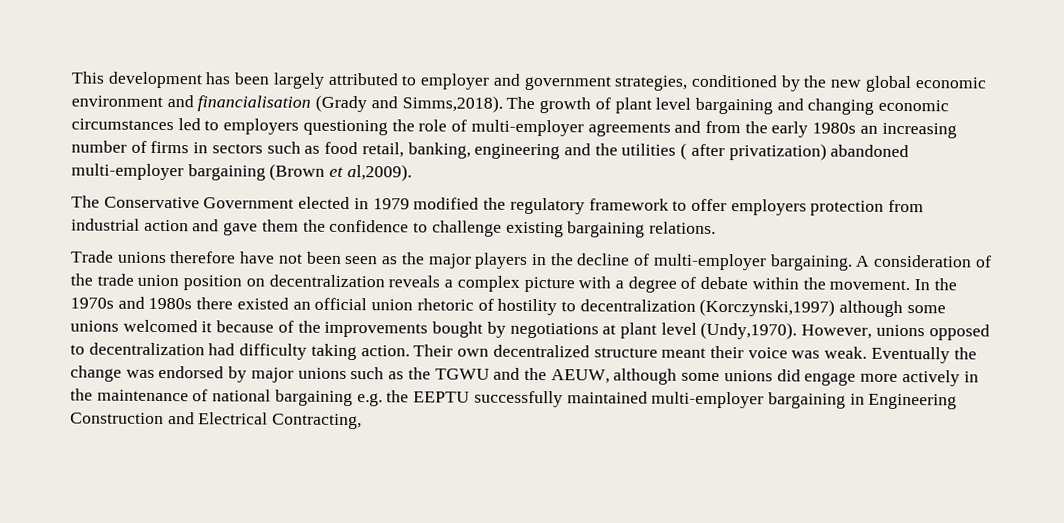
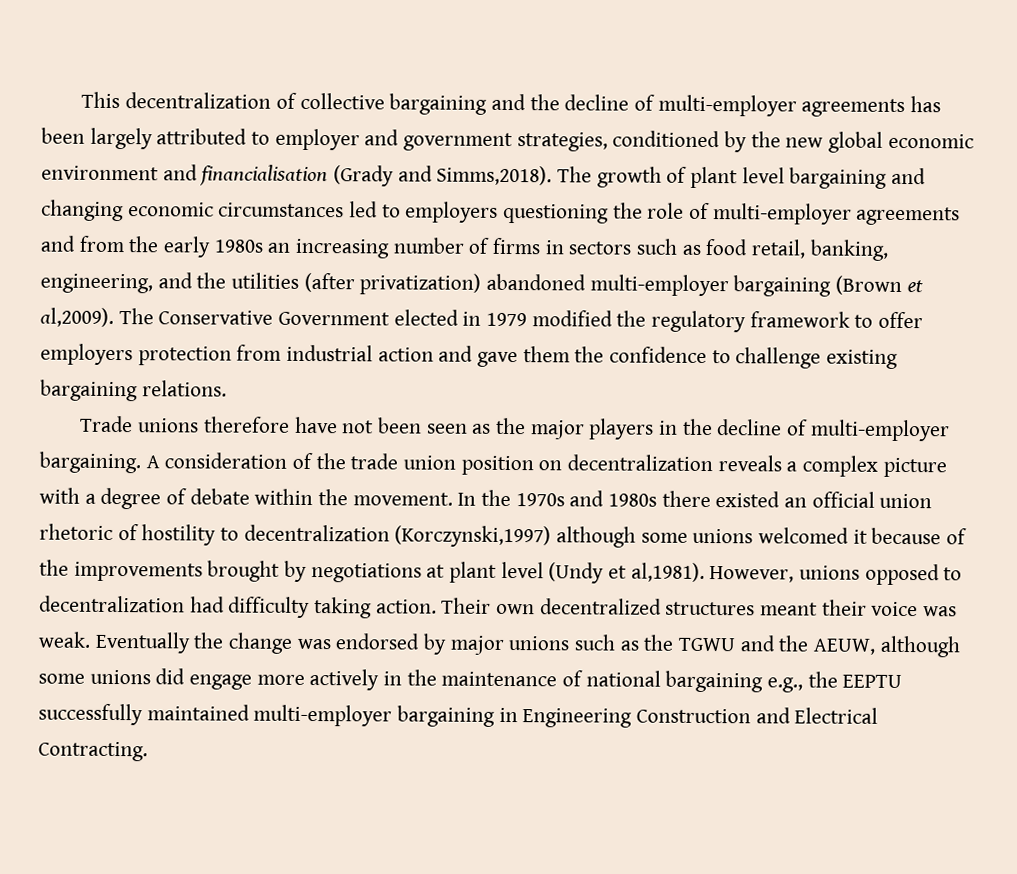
- This development has been largely attributed to employer and government strategies, conditioned by the new global economic environment and financialisation (Grady and Simms,2018).
+ This decentralization of collective bargaining and the decline of multi-employer agreements has been largely attributed to employer and government strategies, conditioned by the new global economic environment and financialisation (Grady and Simms,2018).
- The growth of plant level bargaining and changing economic circumstances led to employers questioning the role of multi-employer agreements and from the early 1980s an increasing number of firms in sectors such as food retail, banking, engineering and the utilities ( after privatization) abandoned multi-employer bargaining (Brown et al,2009).
- The Conservative Government elected in 1979 modified the regulatory framework to offer employers protection from industrial action and gave them the confidence to challenge existing bargaining relations.
+ The growth of plant level bargaining and changing economic circumstances led to employers questioning the role of multi-employer agreements and from the early 1980s an increasing number of firms in sectors such as food retail, banking, engineering, and the utilities (after privatization) abandoned multi-employer bargaining (Brown et al,2009). The Conservative Government elected in 1979 modified the regulatory framework to offer employers protection from industrial action and gave them the confidence to challenge existing bargaining relations.
- In the 1970s and 1980s there existed an official union rhetoric of hostility to decentralization (Korczynski,1997) although some unions welcomed it because of the improvements bought by negotiations at plant level (Undy,1970).
+ In the 1970s and 1980s there existed an official union rhetoric of hostility to decentralization (Korczynski,1997) although some unions welcomed it because of the improvements brought by negotiations at plant level (Undy et al,1981).
- Their own decentralized structure meant their voice was weak.
+ Their own decentralized structures meant their voice was weak.
- Eventually the change was endorsed by major unions such as the TGWU and the AEUW, although some unions did engage more actively in the maintenance of national bargaining e.g. the EEPTU successfully maintained multi-employer bargaining in Engineering Construction and Electrical Contracting,
+ Eventually the change was endorsed by major unions such as the TGWU and the AEUW, although some unions did engage more actively in the maintenance of national bargaining e.g., the EEPTU successfully maintained multi-employer bargaining in Engineering Construction and Electrical Contracting.

